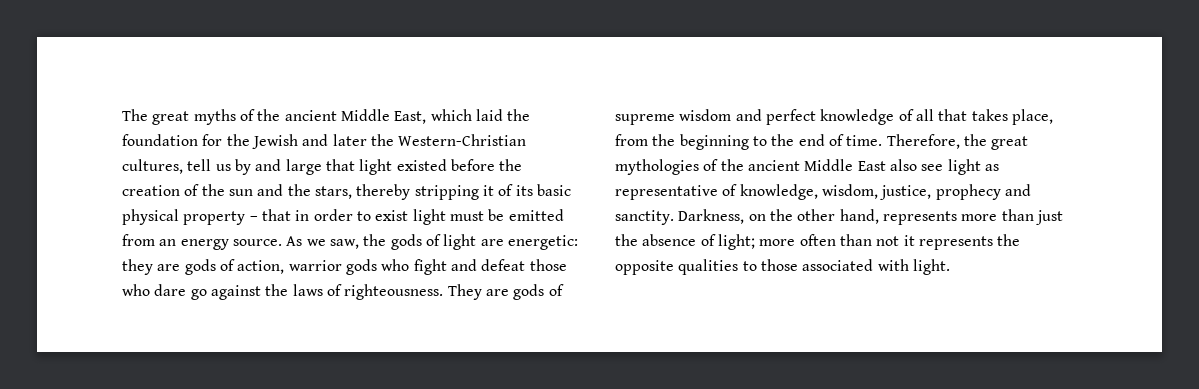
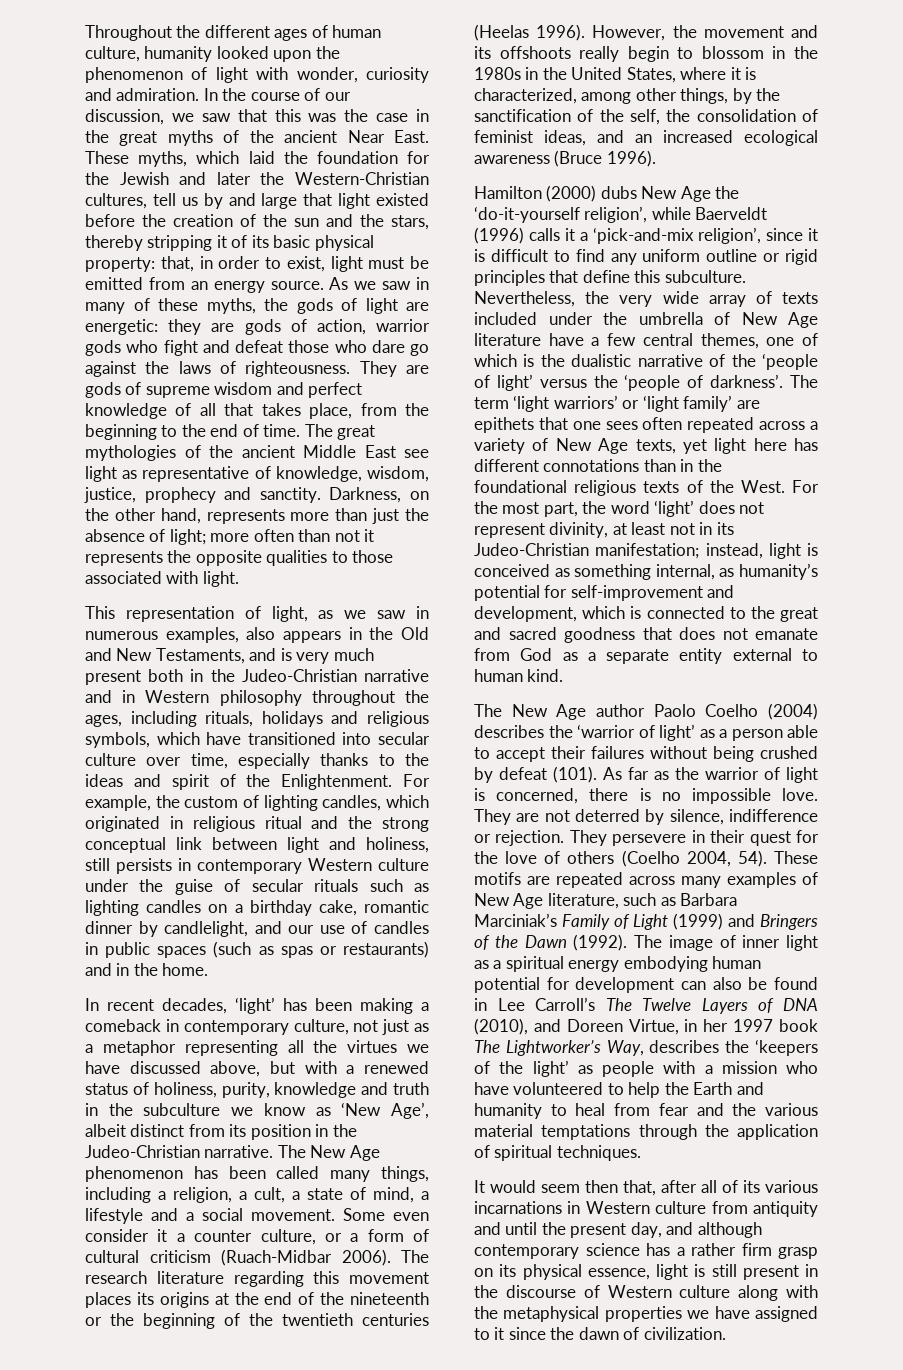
- The great myths of the ancient Middle East, which laid the foundation for the Jewish and later the Western-Christian cultures, tell us by and large that light existed before the creation of the sun and the stars, thereby stripping it of its basic physical property – that in order to exist light must be emitted from an energy source.
+ Throughout the different ages of human culture, humanity looked upon the phenomenon of light with wonder, curiosity and admiration. In the course of our discussion, we saw that this was the case in the great myths of the ancient Near East. These myths, which laid the foundation for the Jewish and later the Western-Christian cultures, tell us by and large that light existed before the creation of the sun and the stars, thereby stripping it of its basic physical property: that, in order to exist, light must be emitted from an energy source.
- As we saw, the gods of light are energetic: they are gods of action, warrior gods who fight and defeat those who dare go against the laws of righteousness.
+ As we saw in many of these myths, the gods of light are energetic: they are gods of action, warrior gods who fight and defeat those who dare go against the laws of righteousness.
- Therefore, the great mythologies of the ancient Middle East also see light as representative of knowledge, wisdom, justice, prophecy and sanctity.
+ The great mythologies of the ancient Middle East see light as representative of knowledge, wisdom, justice, prophecy and sanctity.
+ This representation of light, as we saw in numerous examples, also appears in the Old and New Testaments, and is very much present both in the Judeo-Christian narrative and in Western philosophy throughout the ages, including rituals, holidays and religious symbols, which have transitioned into secular culture over time, especially thanks to the ideas and spirit of the Enlightenment. For example, the custom of lighting candles, which originated in religious ritual and the strong conceptual link between light and holiness, still persists in contemporary Western culture under the guise of secular rituals such as lighting candles on a birthday cake, romantic dinner by candlelight, and our use of candles in public spaces (such as spas or restaurants) and in the home.
+ In recent decades, ‘light’ has been making a comeback in contemporary culture, not just as a metaphor representing all the virtues we have discussed above, but with a renewed status of holiness, purity, knowledge and truth in the subculture we know as ‘New Age’, albeit distinct from its position in the Judeo-Christian narrative. The New Age phenomenon has been called many things, including a religion, a cult, a state of mind, a lifestyle and a social movement. Some even consider it a counter culture, or a form of cultural criticism (Ruach-Midbar 2006). The research literature regarding this movement places its origins at the end of the nineteenth or the beginning of the twentieth centuries (Heelas 1996). However, the movement and its offshoots really begin to blossom in the 1980s in the United States, where it is characterized, among other things, by the sanctification of the self, the consolidation of feminist ideas, and an increased ecological awareness (Bruce 1996).
+ Hamilton (2000) dubs New Age the ‘do-it-yourself religion’, while Baerveldt (1996) calls it a ‘pick-and-mix religion’, since it is difficult to find any uniform outline or rigid principles that define this subculture. Nevertheless, the very wide array of texts included under the umbrella of New Age literature have a few central themes, one of which is the dualistic narrative of the ‘people of light’ versus the ‘people of darkness’. The term ‘light warriors’ or ‘light family’ are epithets that one sees often repeated across a variety of New Age texts, yet light here has different connotations than in the foundational religious texts of the West. For the most part, the word ‘light’ does not represent divinity, at least not in its Judeo-Christian manifestation; instead, light is conceived as something internal, as humanity’s potential for self-improvement and development, which is connected to the great and sacred goodness that does not emanate from God as a separate entity external to human kind.
+ The New Age author Paolo Coelho (2004) describes the ‘warrior of light’ as a person able to accept their failures without being crushed by defeat (101). As far as the warrior of light is concerned, there is no impossible love. They are not deterred by silence, indifference or rejection. They persevere in their quest for the love of others (Coelho 2004, 54). These motifs are repeated across many examples of New Age literature, such as Barbara Marciniak’s Family of Light (1999) and Bringers of the Dawn (1992). The image of inner light as a spiritual energy embodying human potential for development can also be found in Lee Carroll’s The Twelve Layers of DNA (2010), and Doreen Virtue, in her 1997 book The Lightworker’s Way, describes the ‘keepers of the light’ as people with a mission who have volunteered to help the Earth and humanity to heal from fear and the various material temptations through the application of spiritual techniques.
+ It would seem then that, after all of its various incarnations in Western culture from antiquity and until the present day, and although contemporary science has a rather firm grasp on its physical essence, light is still present in the discourse of Western culture along with the metaphysical properties we have assigned to it since the dawn of civilization.

